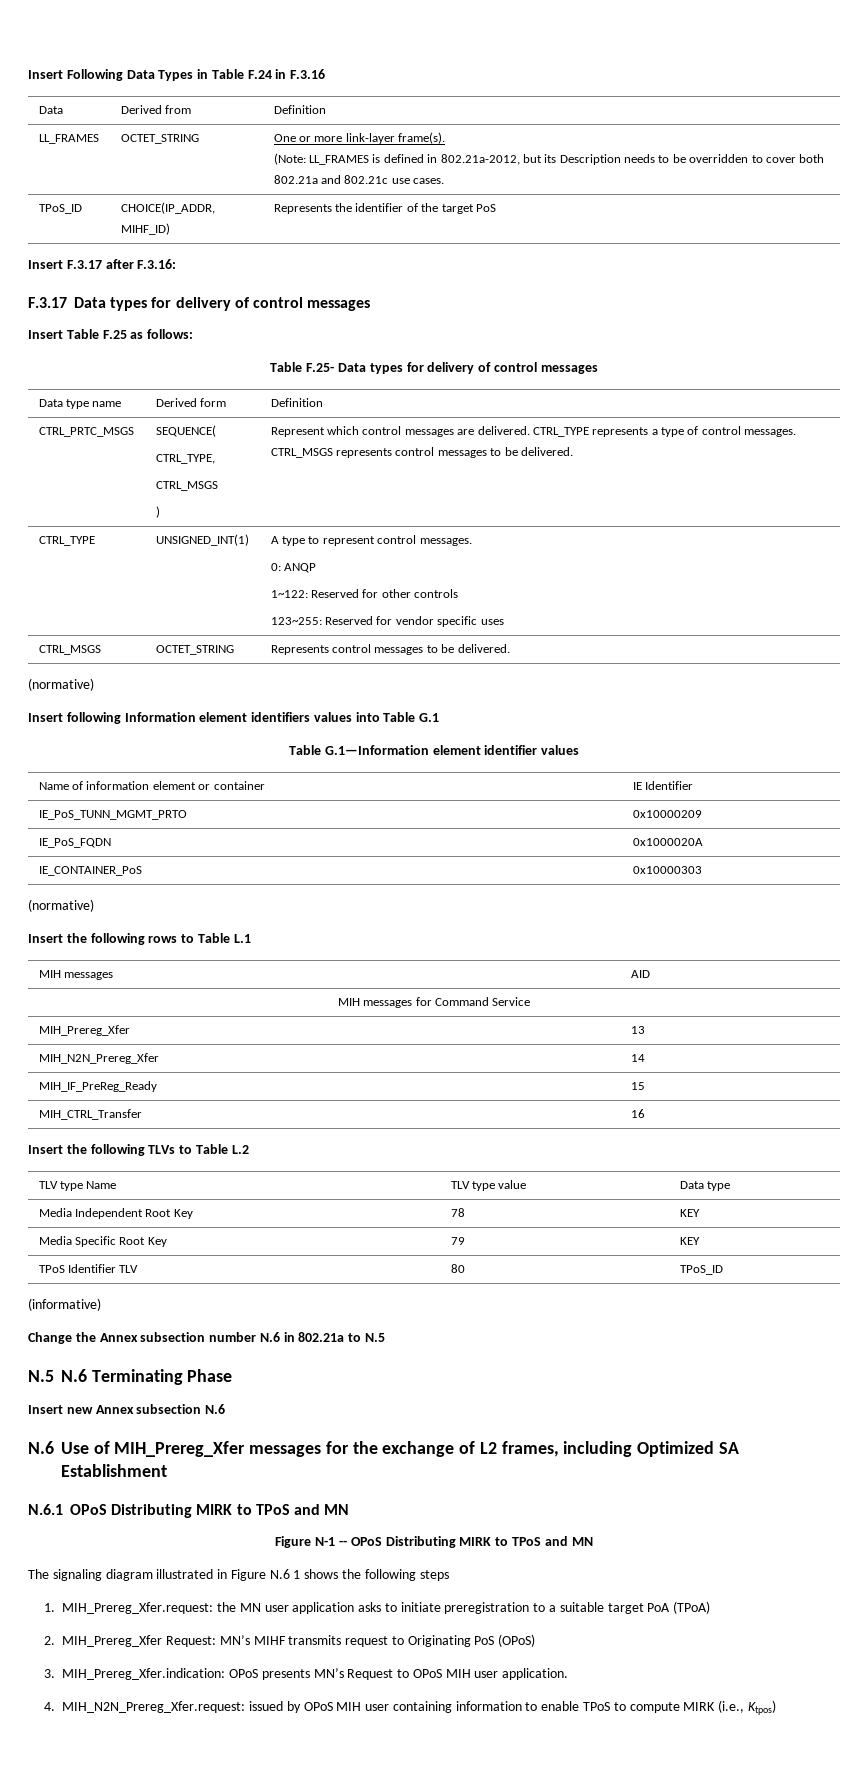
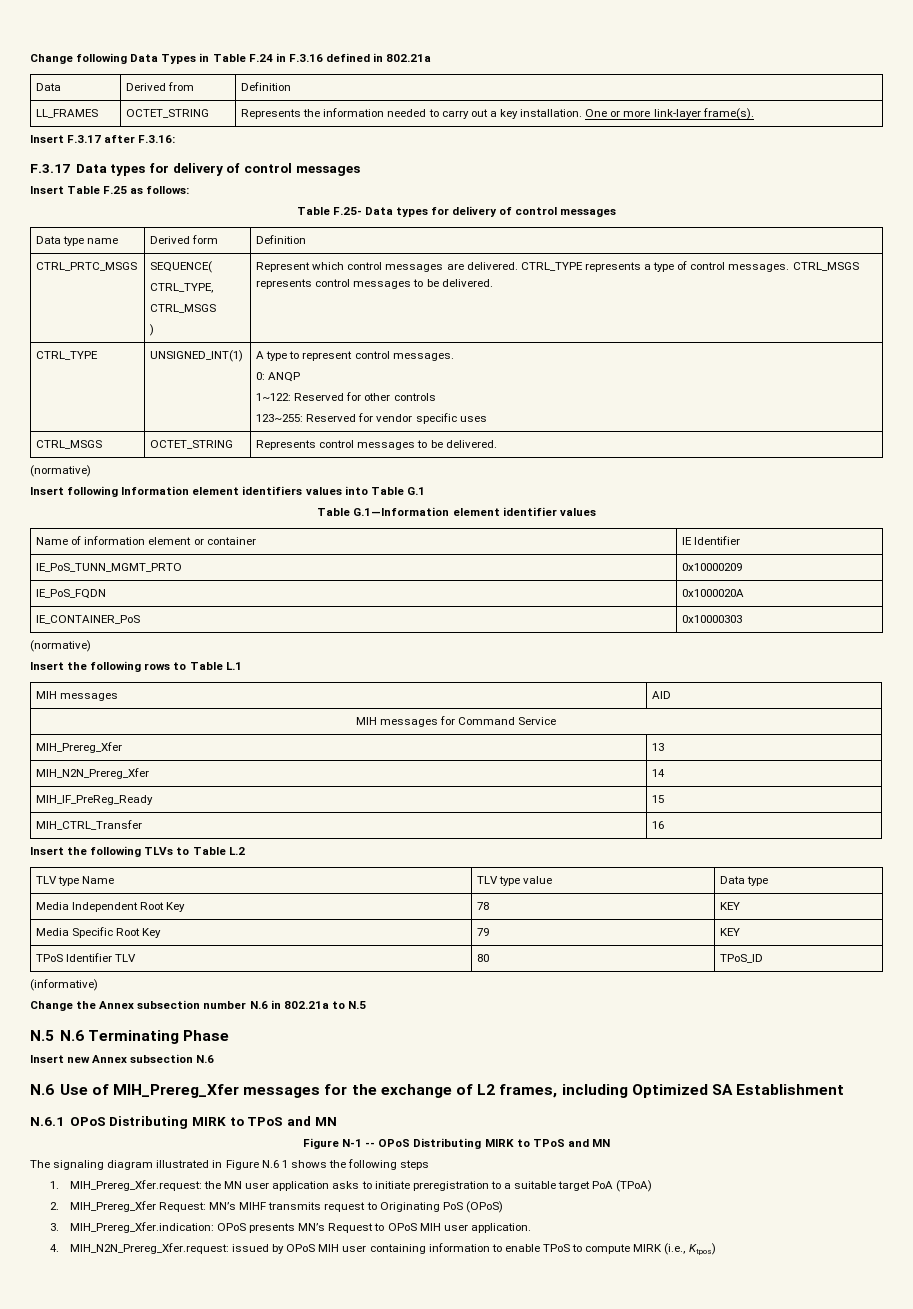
- Insert Following Data Types in Table F.24 in F.3.16
+ Change following Data Types in Table F.24 in F.3.16 defined in 802.21a
- LL_FRAMES | OCTET_STRING | One or more link-layer frame(s).
- (Note: LL_FRAMES is defined in 802.21a-2012, but its Description needs to be overridden to cover both 802.21a and 802.21c use cases.
- TPoS_ID | CHOICE(IP_ADDR, MIHF_ID) | Represents the identifier of the target PoS
+ LL_FRAMES | OCTET_STRING | Represents the information needed to carry out a key installation. One or more link-layer frame(s).

